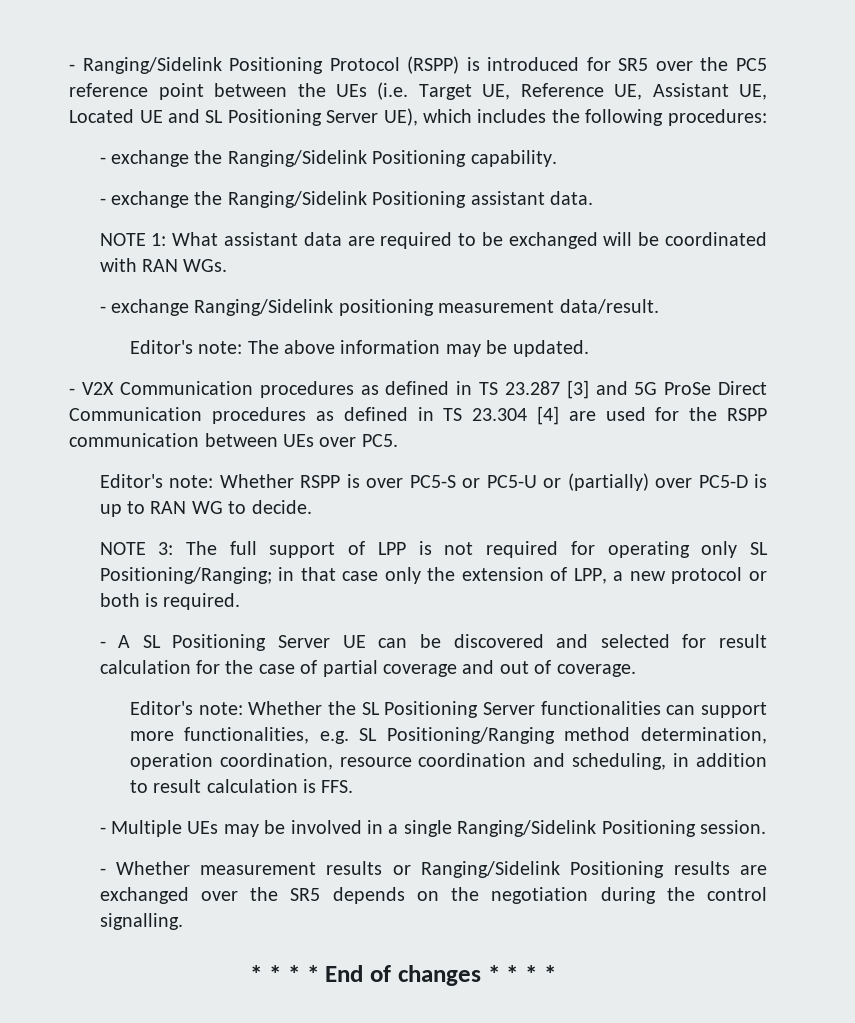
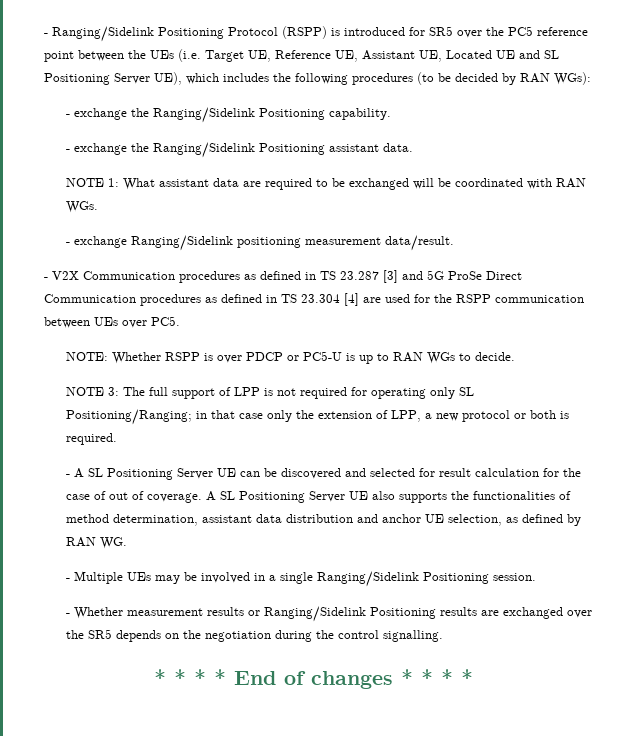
- - Ranging/Sidelink Positioning Protocol (RSPP) is introduced for SR5 over the PC5 reference point between the UEs (i.e. Target UE, Reference UE, Assistant UE, Located UE and SL Positioning Server UE), which includes the following procedures:
+ - Ranging/Sidelink Positioning Protocol (RSPP) is introduced for SR5 over the PC5 reference point between the UEs (i.e. Target UE, Reference UE, Assistant UE, Located UE and SL Positioning Server UE), which includes the following procedures (to be decided by RAN WGs):
- Editor's note: The above information may be updated.
- Editor's note: Whether RSPP is over PC5-S or PC5-U or (partially) over PC5-D is up to RAN WG to decide.
+ NOTE: Whether RSPP is over PDCP or PC5-U is up to RAN WGs to decide.
- - A SL Positioning Server UE can be discovered and selected for result calculation for the case of partial coverage and out of coverage.
- Editor's note: Whether the SL Positioning Server functionalities can support more functionalities, e.g. SL Positioning/Ranging method determination, operation coordination, resource coordination and scheduling, in addition to result calculation is FFS.
+ - A SL Positioning Server UE can be discovered and selected for result calculation for the case of out of coverage. A SL Positioning Server UE also supports the functionalities of method determination, assistant data distribution and anchor UE selection, as defined by RAN WG.

